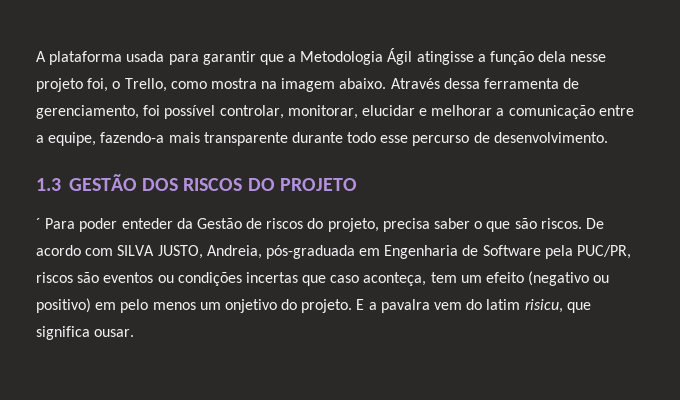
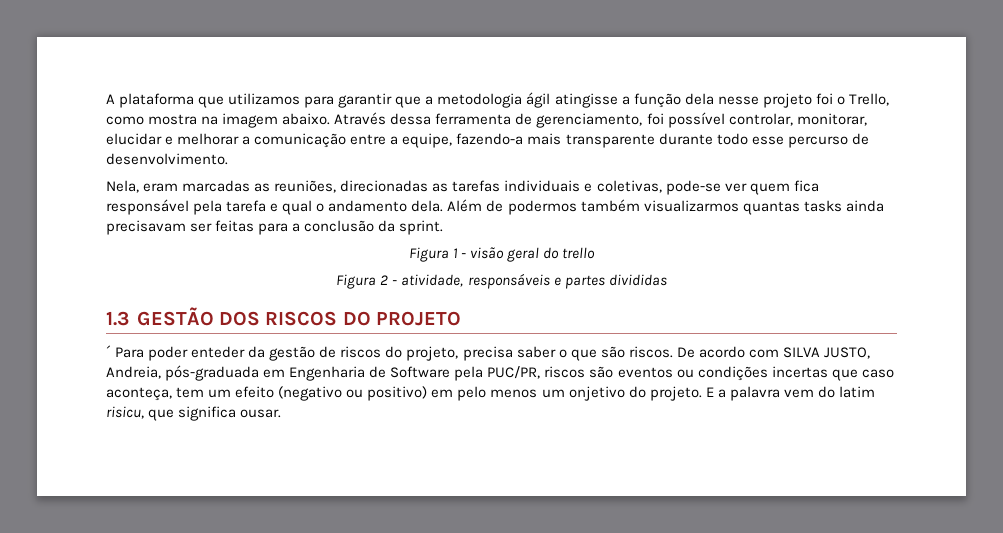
- A plataforma usada para garantir que a Metodologia Ágil atingisse a função dela nesse projeto foi, o Trello, como mostra na imagem abaixo.
+ A plataforma que utilizamos para garantir que a metodologia ágil atingisse a função dela nesse projeto foi o Trello, como mostra na imagem abaixo.
+ Nela, eram marcadas as reuniões, direcionadas as tarefas individuais e coletivas, pode-se ver quem fica responsável pela tarefa e qual o andamento dela. Além de podermos também visualizarmos quantas tasks ainda precisavam ser feitas para a conclusão da sprint.
+ Figura 1 - visão geral do trello
+ Figura 2 - atividade, responsáveis e partes divididas
- ´ Para poder enteder da Gestão de riscos do projeto, precisa saber o que são riscos.
+ ´ Para poder enteder da gestão de riscos do projeto, precisa saber o que são riscos.
- E a pavalra vem do latim risicu, que significa ousar.
+ E a palavra vem do latim risicu, que significa ousar.

